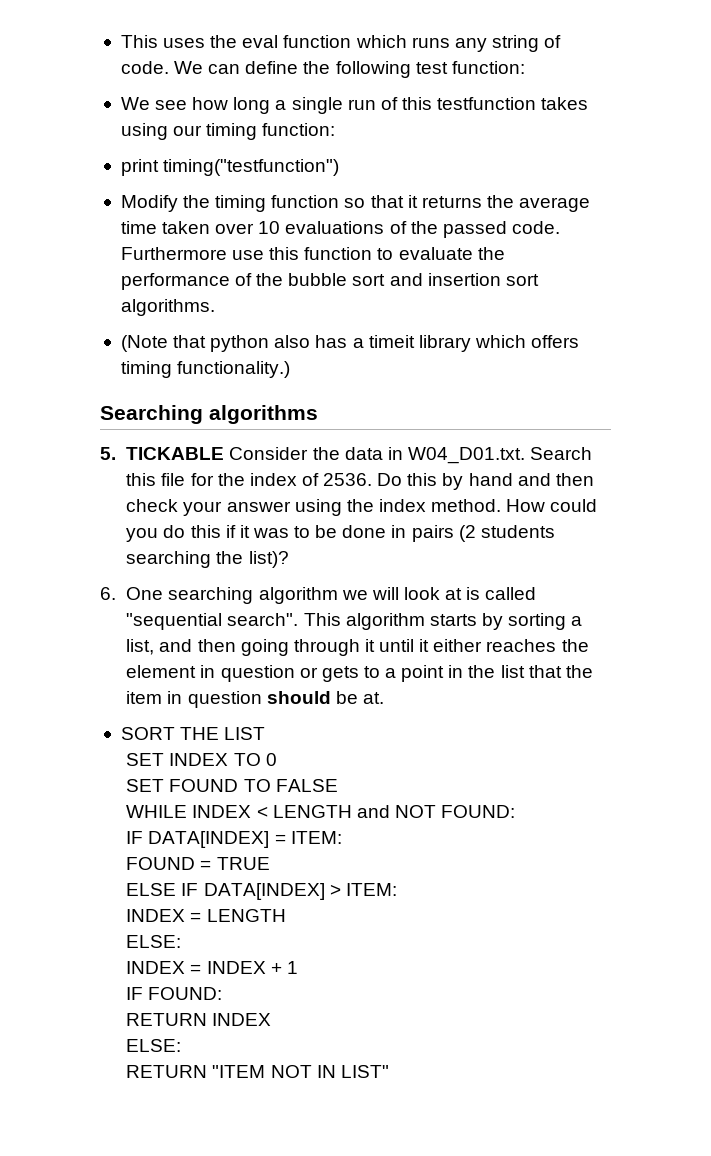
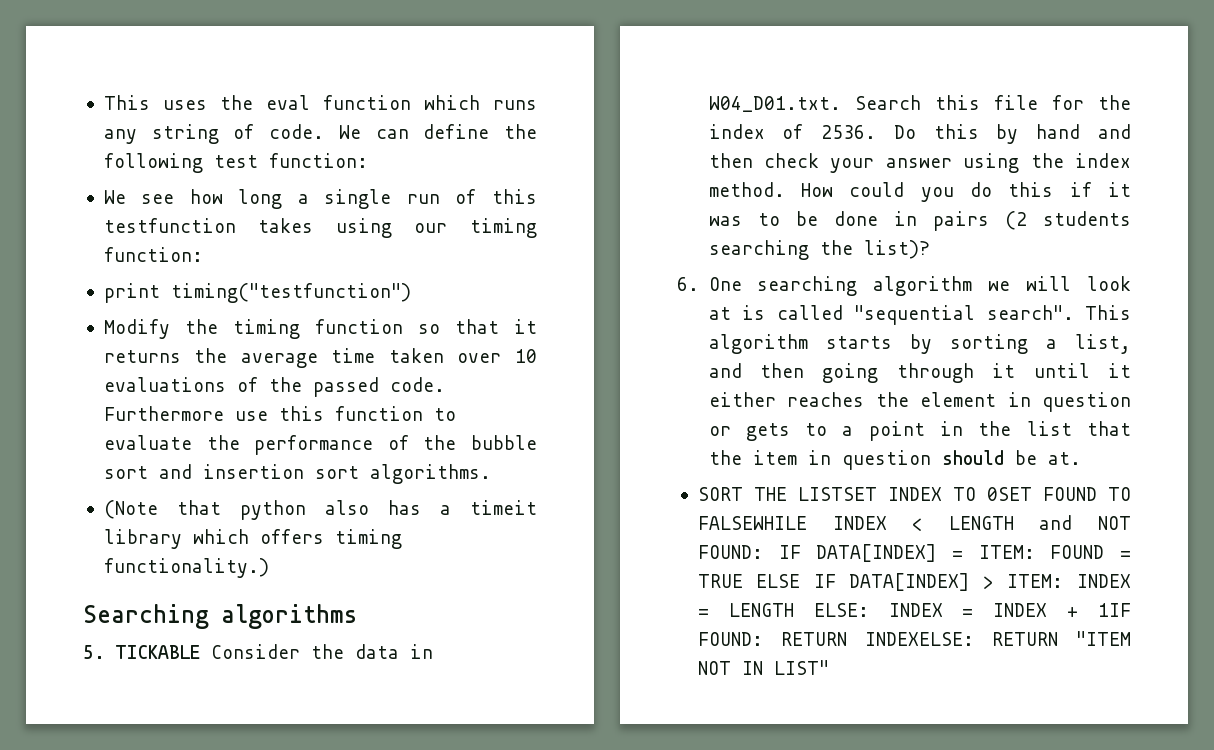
- SORT THE LIST
- SET INDEX TO 0
- SET FOUND TO FALSE
- WHILE INDEX < LENGTH and NOT FOUND:
- IF DATA[INDEX] = ITEM:
- FOUND = TRUE
- ELSE IF DATA[INDEX] > ITEM:
- INDEX = LENGTH
- ELSE:
- INDEX = INDEX + 1
- IF FOUND:
- RETURN INDEX
- ELSE:
- RETURN "ITEM NOT IN LIST"
+ SORT THE LISTSET INDEX TO 0SET FOUND TO FALSEWHILE INDEX < LENGTH and NOT FOUND: IF DATA[INDEX] = ITEM: FOUND = TRUE ELSE IF DATA[INDEX] > ITEM: INDEX = LENGTH ELSE: INDEX = INDEX + 1IF FOUND: RETURN INDEXELSE: RETURN "ITEM NOT IN LIST"

